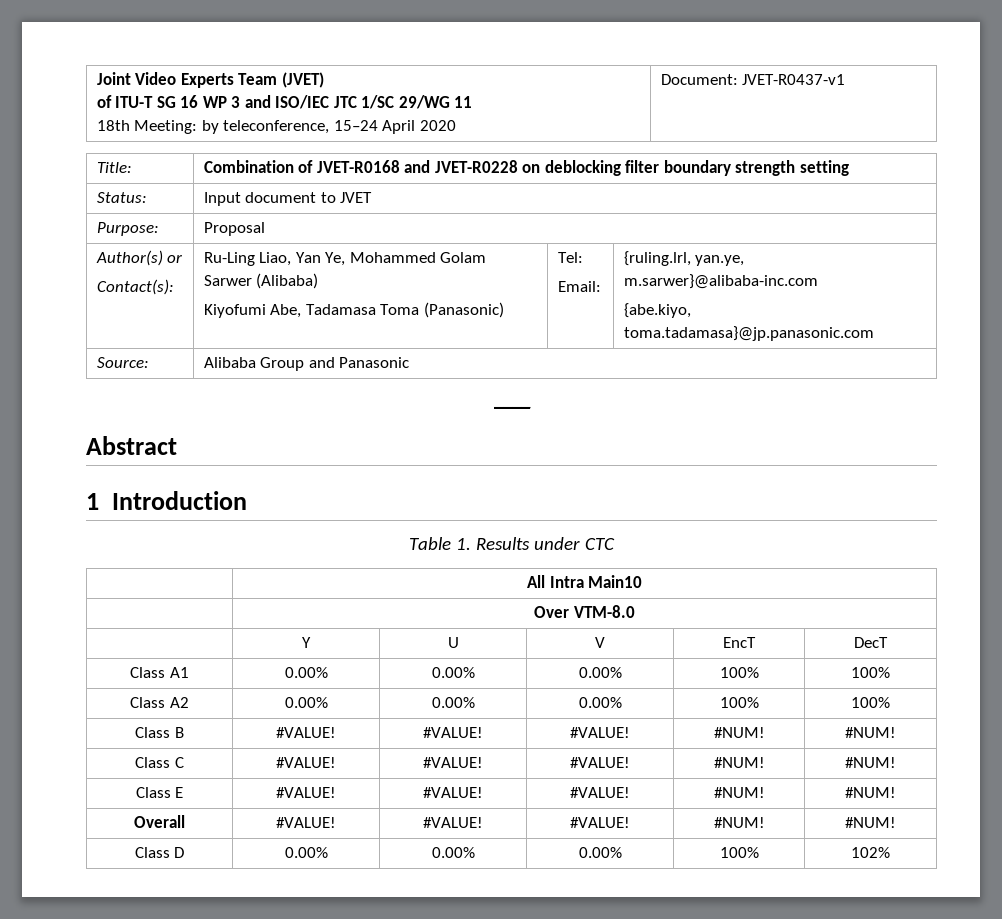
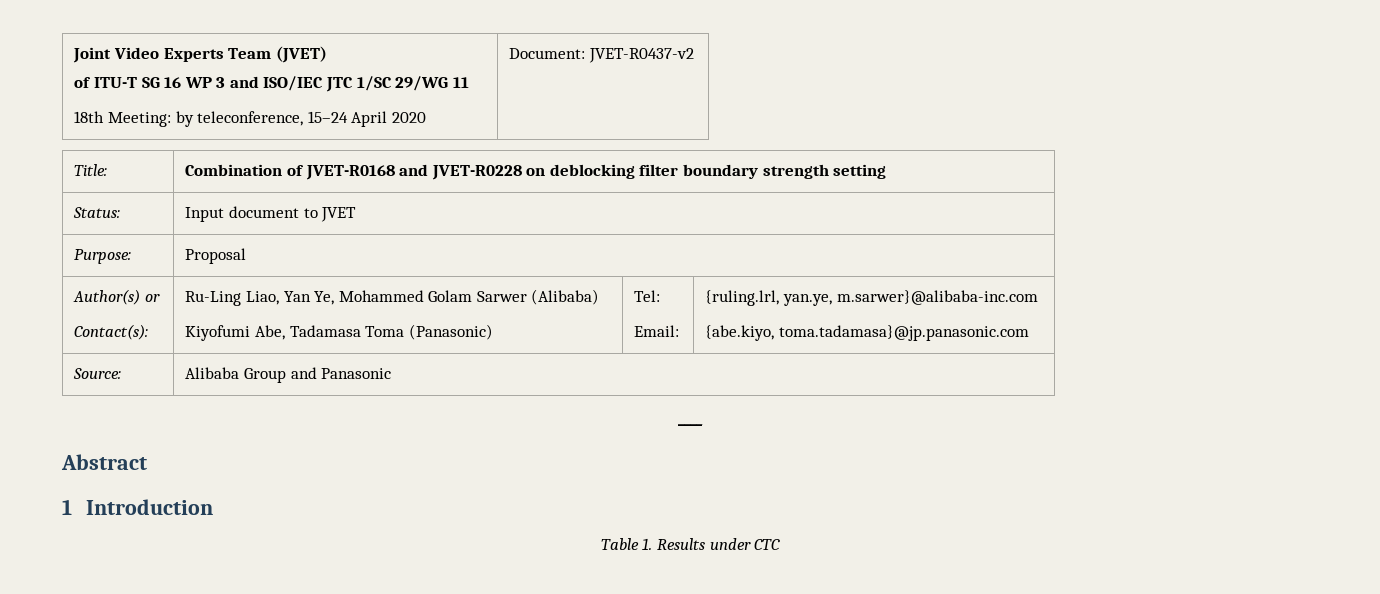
  Joint Video Experts Team (JVET)
  of ITU-T SG 16 WP 3 and ISO/IEC JTC 1/SC 29/WG 11
- 18th Meeting: by teleconference, 15–24 April 2020 | Document: JVET-R0437-v1
+ 18th Meeting: by teleconference, 15–24 April 2020 | Document: JVET-R0437-v2
- | All Intra Main10
- | Over VTM-8.0
- | Y | U | V | EncT | DecT
- Class A1 | 0.00% | 0.00% | 0.00% | 100% | 100%
- Class A2 | 0.00% | 0.00% | 0.00% | 100% | 100%
- Class B | #VALUE! | #VALUE! | #VALUE! | #NUM! | #NUM!
- Class C | #VALUE! | #VALUE! | #VALUE! | #NUM! | #NUM!
- Class E | #VALUE! | #VALUE! | #VALUE! | #NUM! | #NUM!
- Overall | #VALUE! | #VALUE! | #VALUE! | #NUM! | #NUM!
- Class D | 0.00% | 0.00% | 0.00% | 100% | 102%

